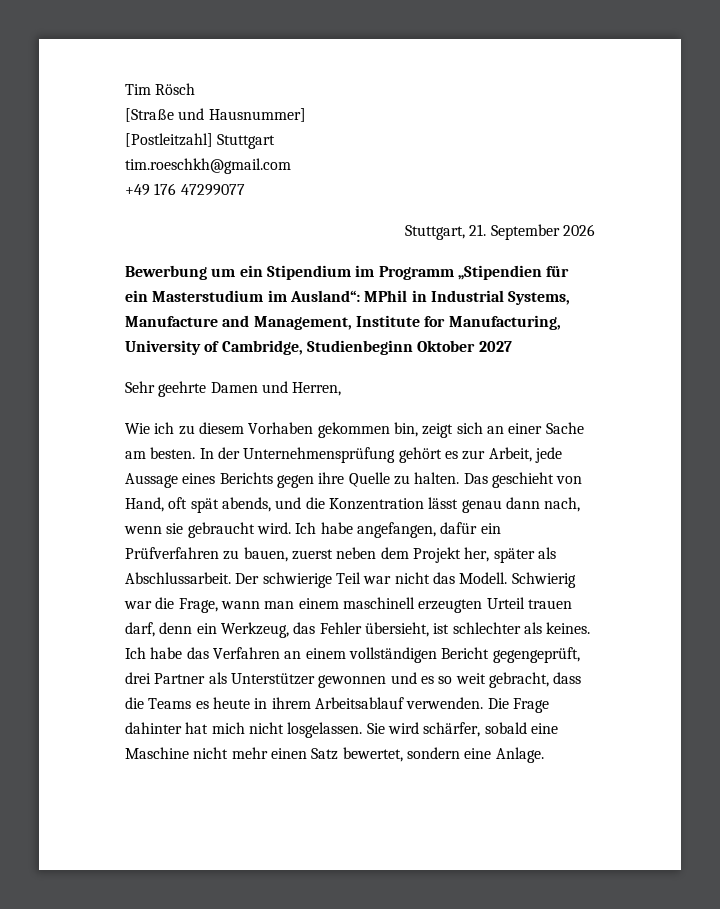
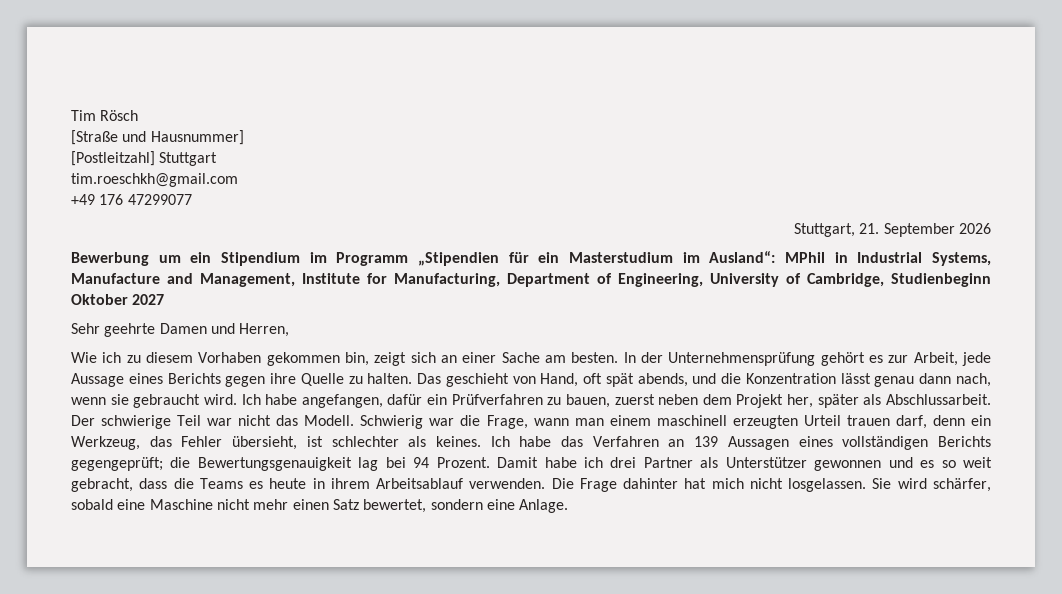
- Bewerbung um ein Stipendium im Programm „Stipendien für ein Masterstudium im Ausland“: MPhil in Industrial Systems, Manufacture and Management, Institute for Manufacturing, University of Cambridge, Studienbeginn Oktober 2027
+ Bewerbung um ein Stipendium im Programm „Stipendien für ein Masterstudium im Ausland“: MPhil in Industrial Systems, Manufacture and Management, Institute for Manufacturing, Department of Engineering, University of Cambridge, Studienbeginn Oktober 2027
- Ich habe das Verfahren an einem vollständigen Bericht gegengeprüft, drei Partner als Unterstützer gewonnen und es so weit gebracht, dass die Teams es heute in ihrem Arbeitsablauf verwenden.
+ Ich habe das Verfahren an 139 Aussagen eines vollständigen Berichts gegengeprüft; die Bewertungsgenauigkeit lag bei 94 Prozent. Damit habe ich drei Partner als Unterstützer gewonnen und es so weit gebracht, dass die Teams es heute in ihrem Arbeitsablauf verwenden.

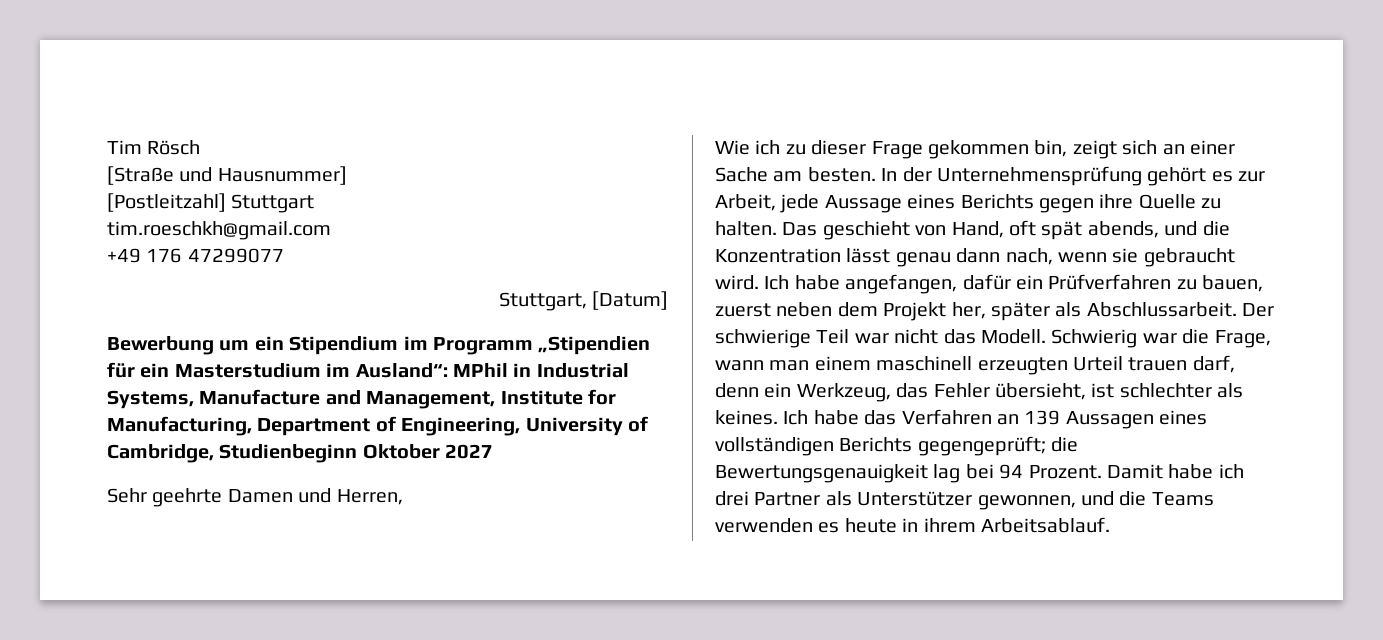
- Stuttgart, 21. September 2026
+ Stuttgart, [Datum]
- Wie ich zu diesem Vorhaben gekommen bin, zeigt sich an einer Sache am besten.
+ Wie ich zu dieser Frage gekommen bin, zeigt sich an einer Sache am besten.
- Damit habe ich drei Partner als Unterstützer gewonnen und es so weit gebracht, dass die Teams es heute in ihrem Arbeitsablauf verwenden. Die Frage dahinter hat mich nicht losgelassen. Sie wird schärfer, sobald eine Maschine nicht mehr einen Satz bewertet, sondern eine Anlage.
+ Damit habe ich drei Partner als Unterstützer gewonnen, und die Teams verwenden es heute in ihrem Arbeitsablauf.

